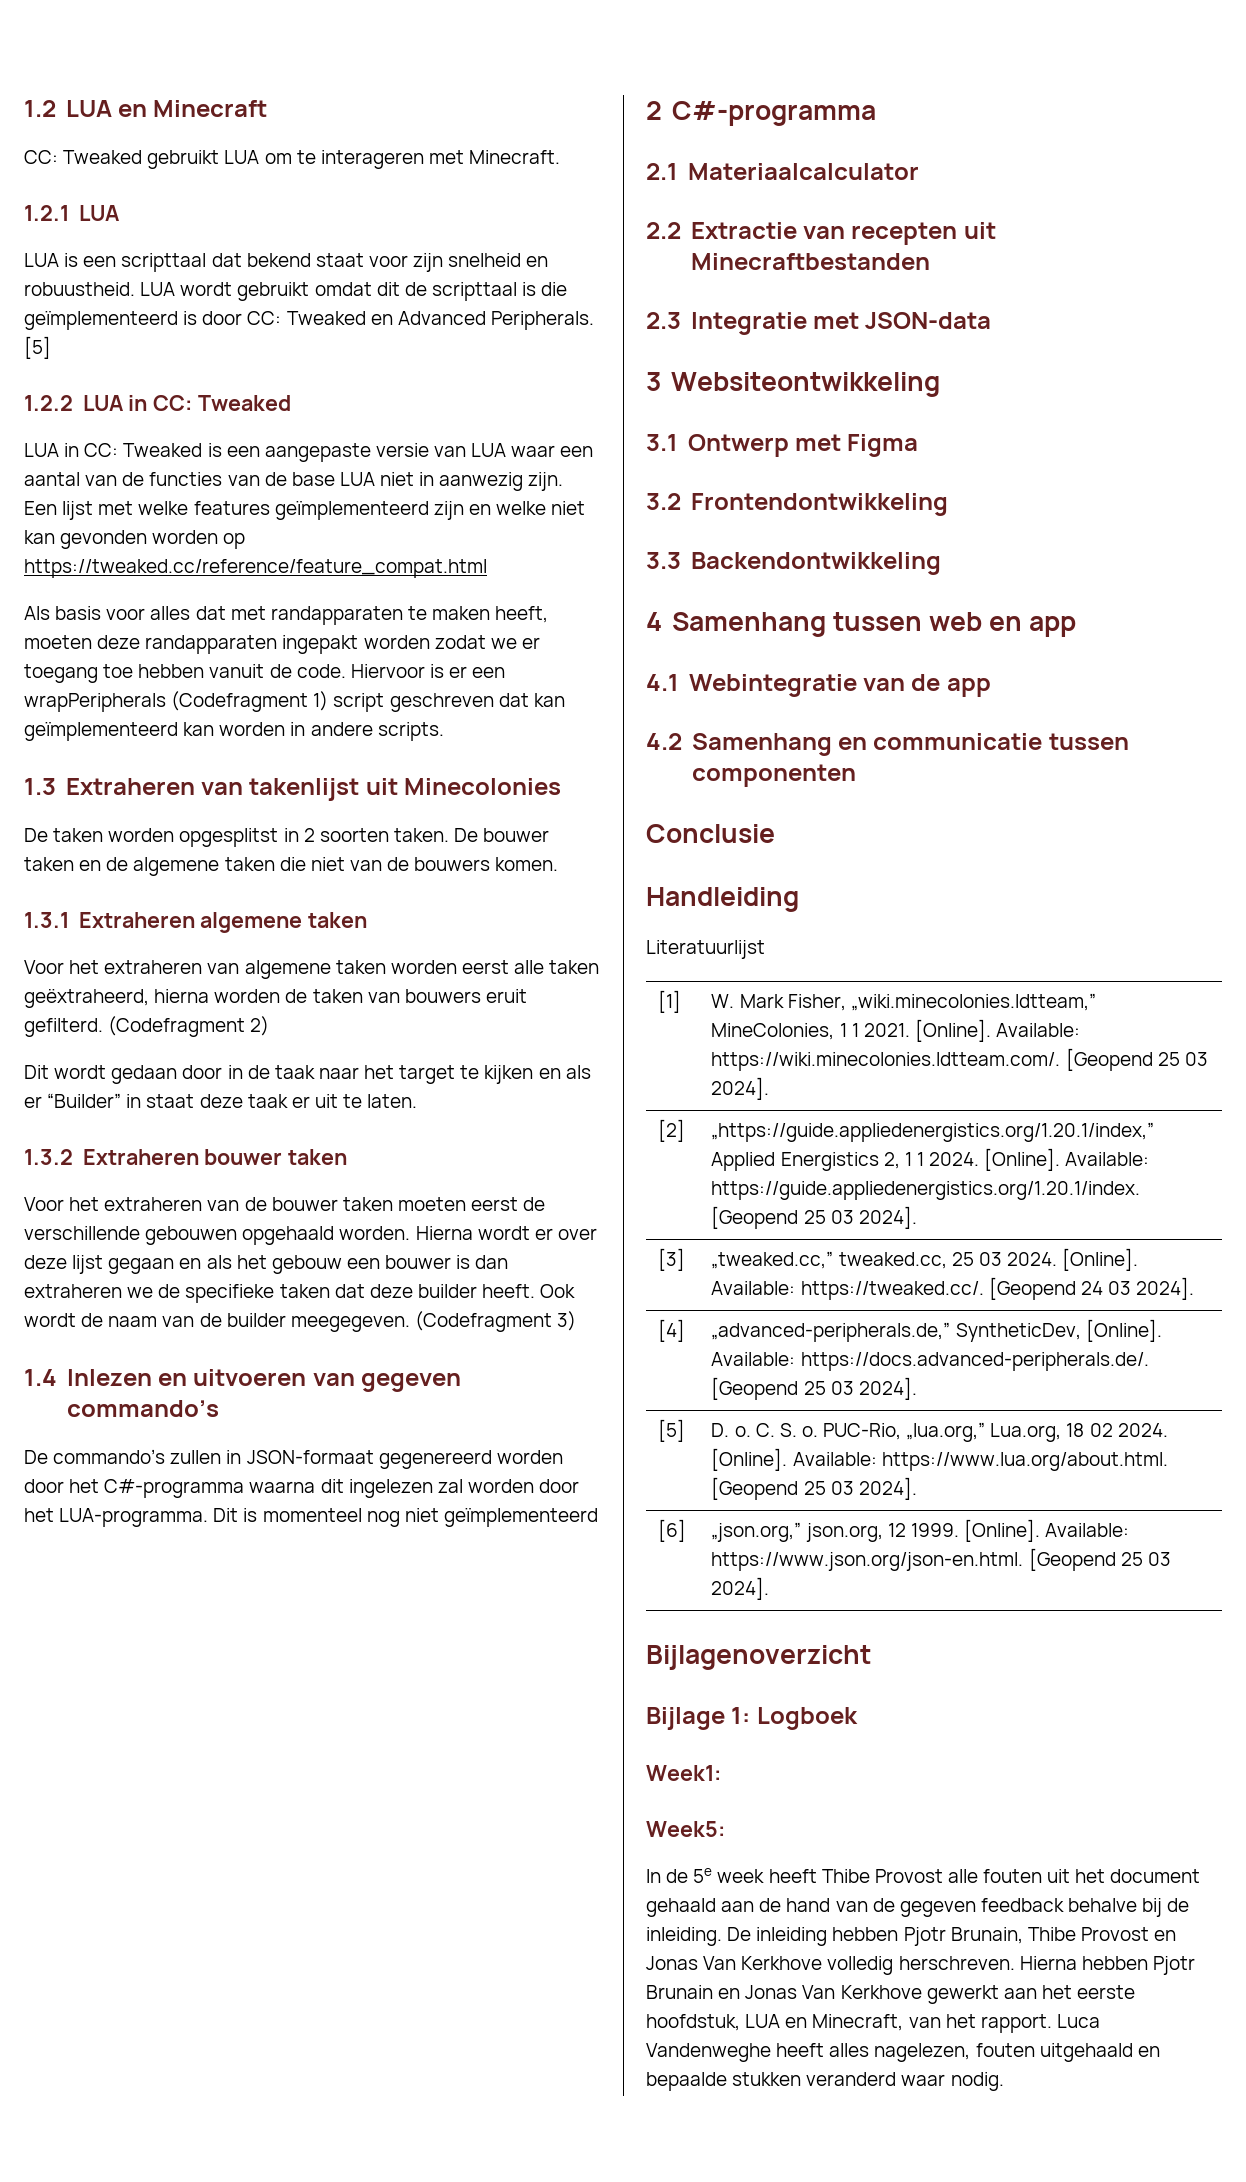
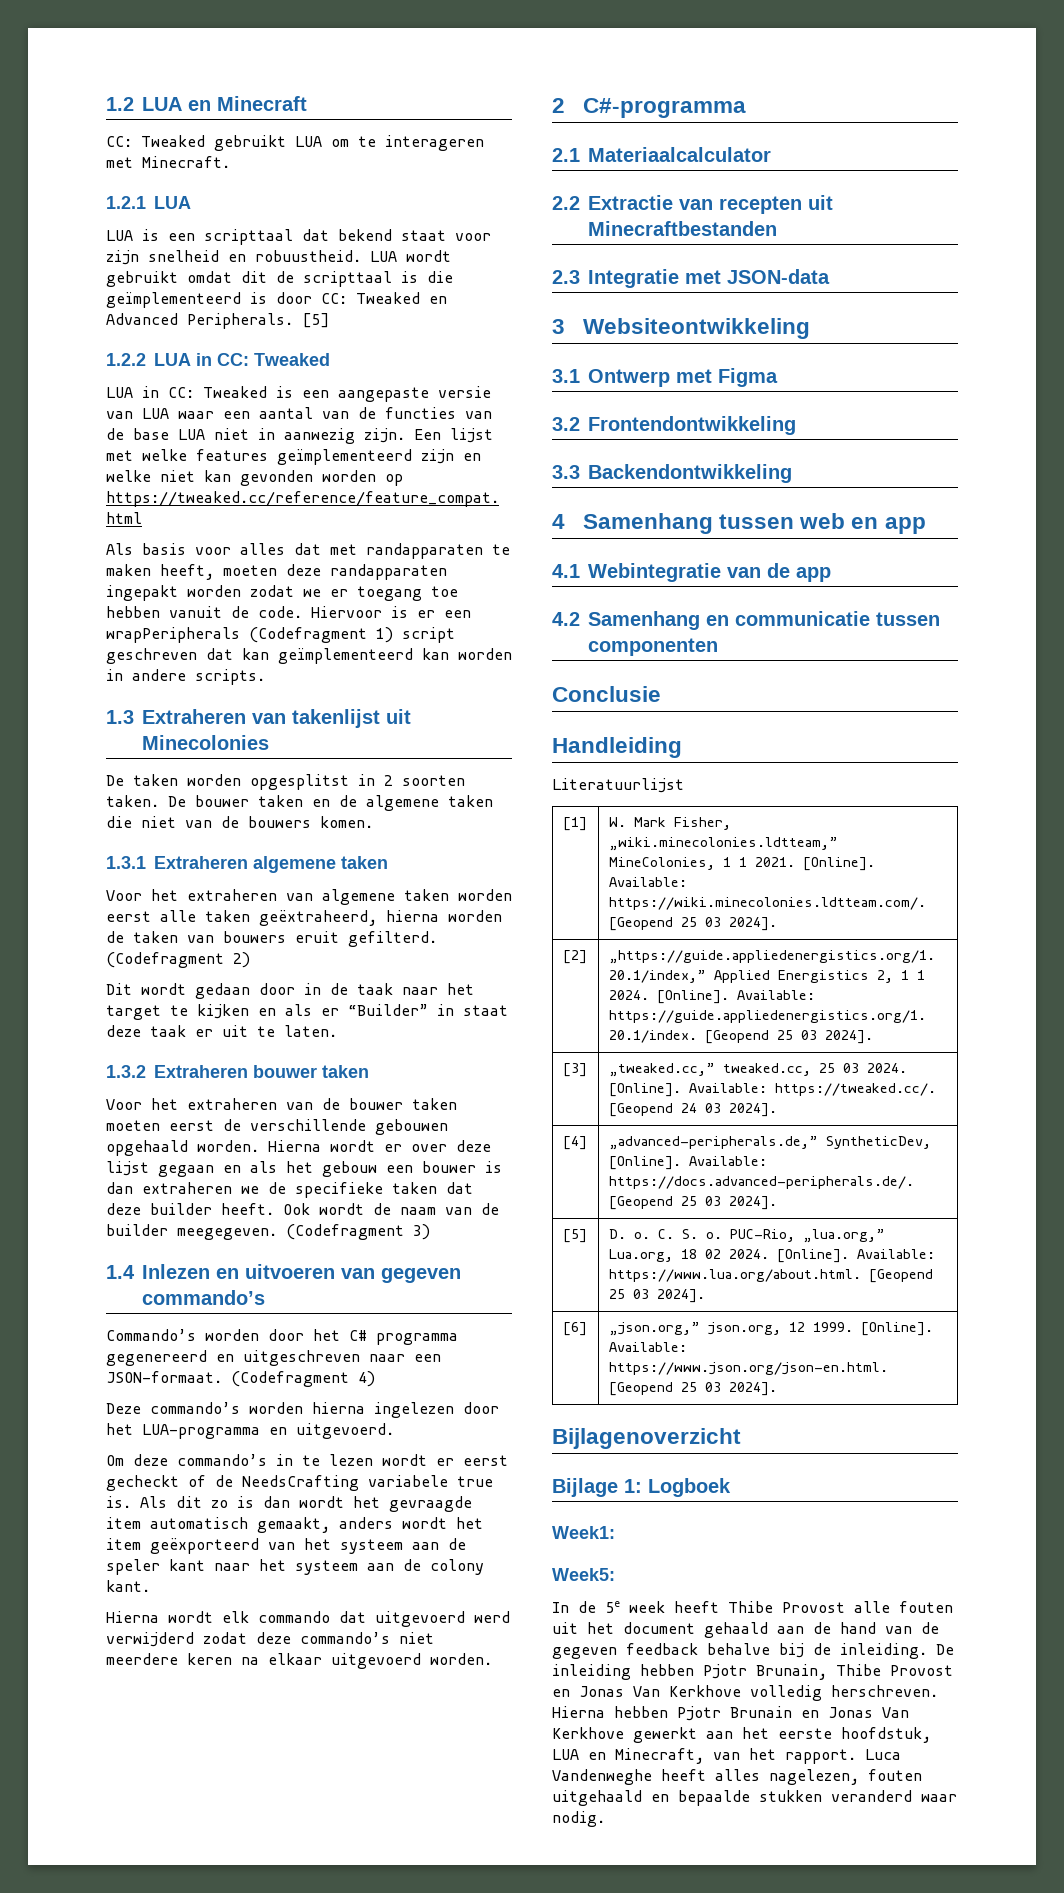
- De commando’s zullen in JSON-formaat gegenereerd worden door het C#-programma waarna dit ingelezen zal worden door het LUA-programma. Dit is momenteel nog niet geïmplementeerd
+ Commando’s worden door het C# programma gegenereerd en uitgeschreven naar een JSON-formaat. (Codefragment 4)
+ Deze commando’s worden hierna ingelezen door het LUA-programma en uitgevoerd.
+ Om deze commando’s in te lezen wordt er eerst gecheckt of de NeedsCrafting variabele true is. Als dit zo is dan wordt het gevraagde item automatisch gemaakt, anders wordt het item geëxporteerd van het systeem aan de speler kant naar het systeem aan de colony kant.
+ Hierna wordt elk commando dat uitgevoerd werd verwijderd zodat deze commando’s niet meerdere keren na elkaar uitgevoerd worden.

